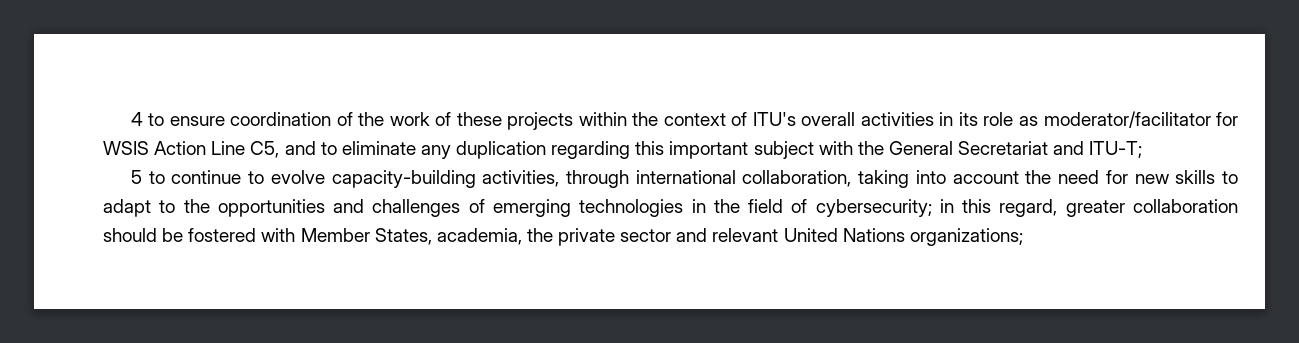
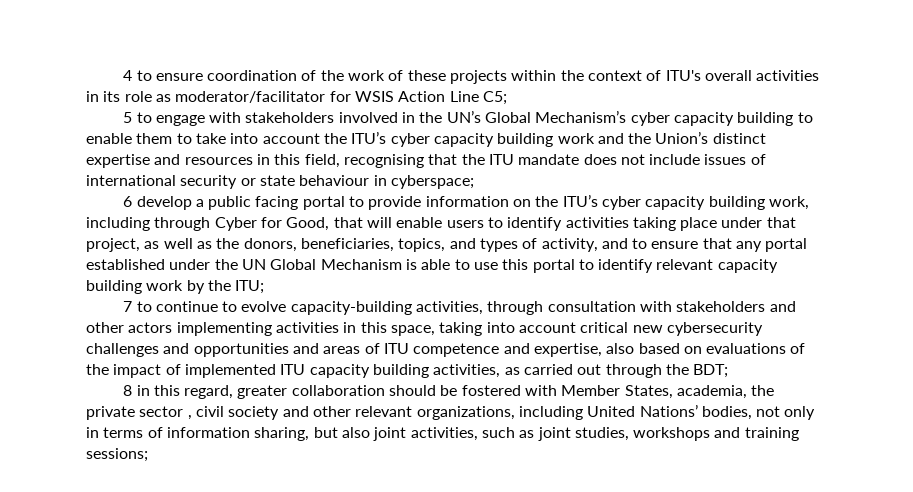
- 4 to ensure coordination of the work of these projects within the context of ITU's overall activities in its role as moderator/facilitator for WSIS Action Line C5, and to eliminate any duplication regarding this important subject with the General Secretariat and ITU-T;
- 5 to continue to evolve capacity-building activities, through international collaboration, taking into account the need for new skills to adapt to the opportunities and challenges of emerging technologies in the field of cybersecurity; in this regard, greater collaboration should be fostered with Member States, academia, the private sector and relevant United Nations organizations;
+ 4 to ensure coordination of the work of these projects within the context of ITU's overall activities in its role as moderator/facilitator for WSIS Action Line C5;
+ 5 to engage with stakeholders involved in the UN’s Global Mechanism’s cyber capacity building to enable them to take into account the ITU’s cyber capacity building work and the Union’s distinct expertise and resources in this field, recognising that the ITU mandate does not include issues of international security or state behaviour in cyberspace;
+ 6 develop a public facing portal to provide information on the ITU’s cyber capacity building work, including through Cyber for Good, that will enable users to identify activities taking place under that project, as well as the donors, beneficiaries, topics, and types of activity, and to ensure that any portal established under the UN Global Mechanism is able to use this portal to identify relevant capacity building work by the ITU;
+ 7 to continue to evolve capacity-building activities, through consultation with stakeholders and other actors implementing activities in this space, taking into account critical new cybersecurity challenges and opportunities and areas of ITU competence and expertise, also based on evaluations of the impact of implemented ITU capacity building activities, as carried out through the BDT;
+ 8 in this regard, greater collaboration should be fostered with Member States, academia, the private sector , civil society and other relevant organizations, including United Nations’ bodies, not only in terms of information sharing, but also joint activities, such as joint studies, workshops and training sessions;

